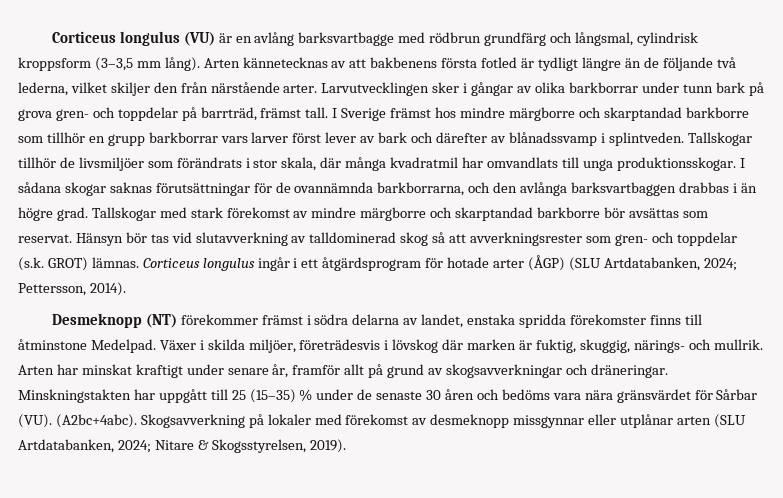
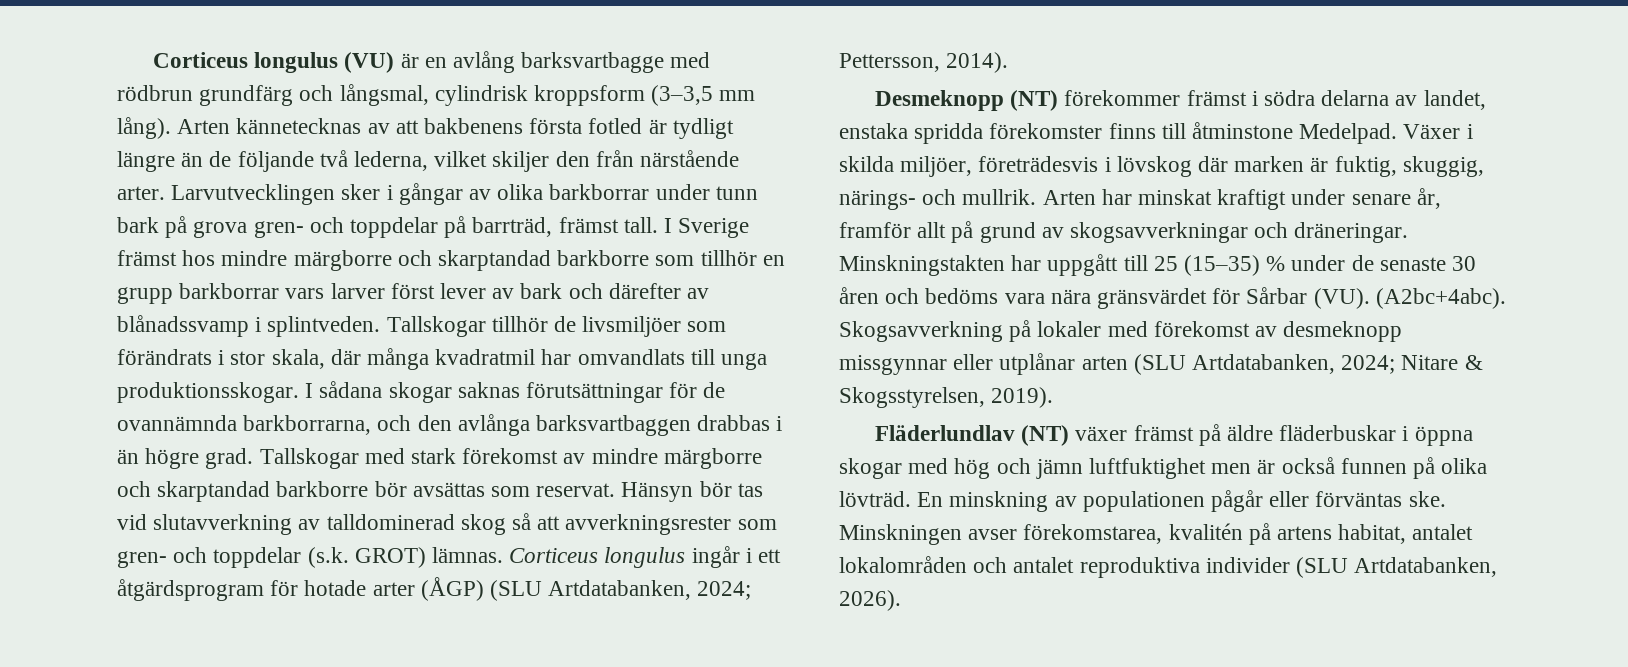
+ Fläderlundlav (NT) växer främst på äldre fläderbuskar i öppna skogar med hög och jämn luftfuktighet men är också funnen på olika lövträd. En minskning av populationen pågår eller förväntas ske. Minskningen avser förekomstarea, kvalitén på artens habitat, antalet lokalområden och antalet reproduktiva individer (SLU Artdatabanken, 2026).

